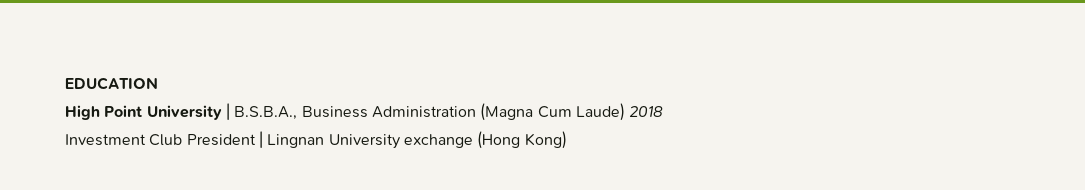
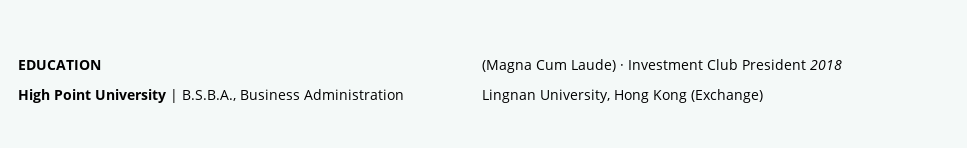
- High Point University | B.S.B.A., Business Administration (Magna Cum Laude) 2018
- Investment Club President | Lingnan University exchange (Hong Kong)
+ High Point University | B.S.B.A., Business Administration (Magna Cum Laude) · Investment Club President 2018
+ Lingnan University, Hong Kong (Exchange)

